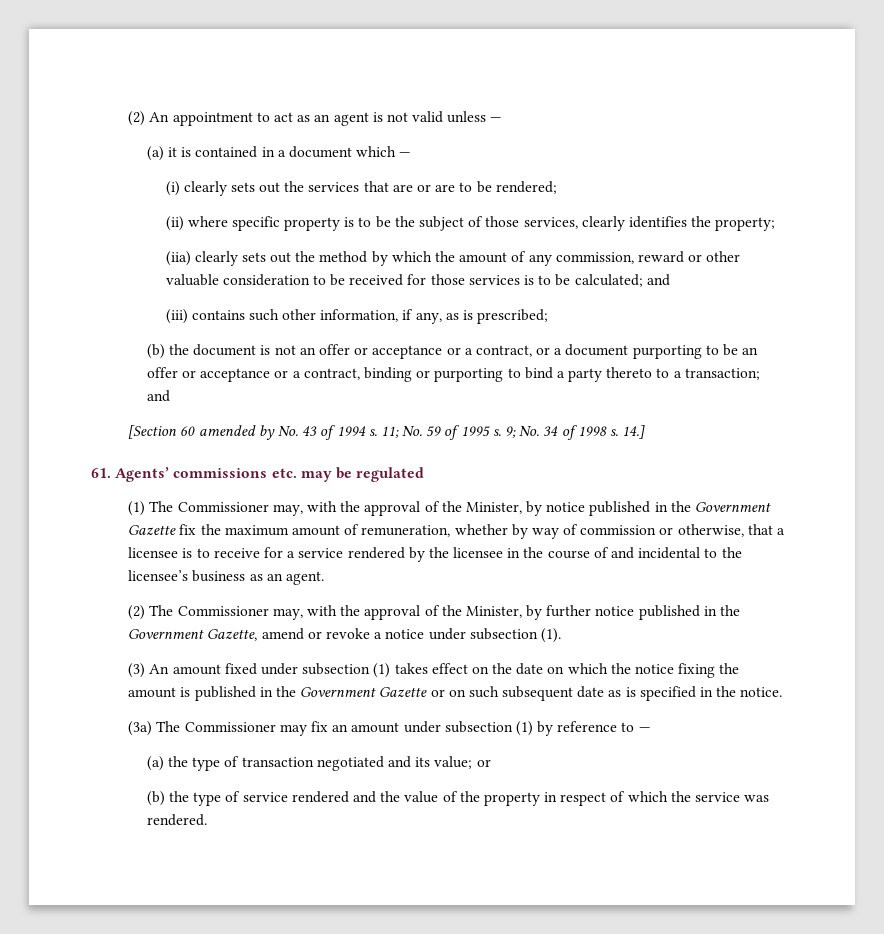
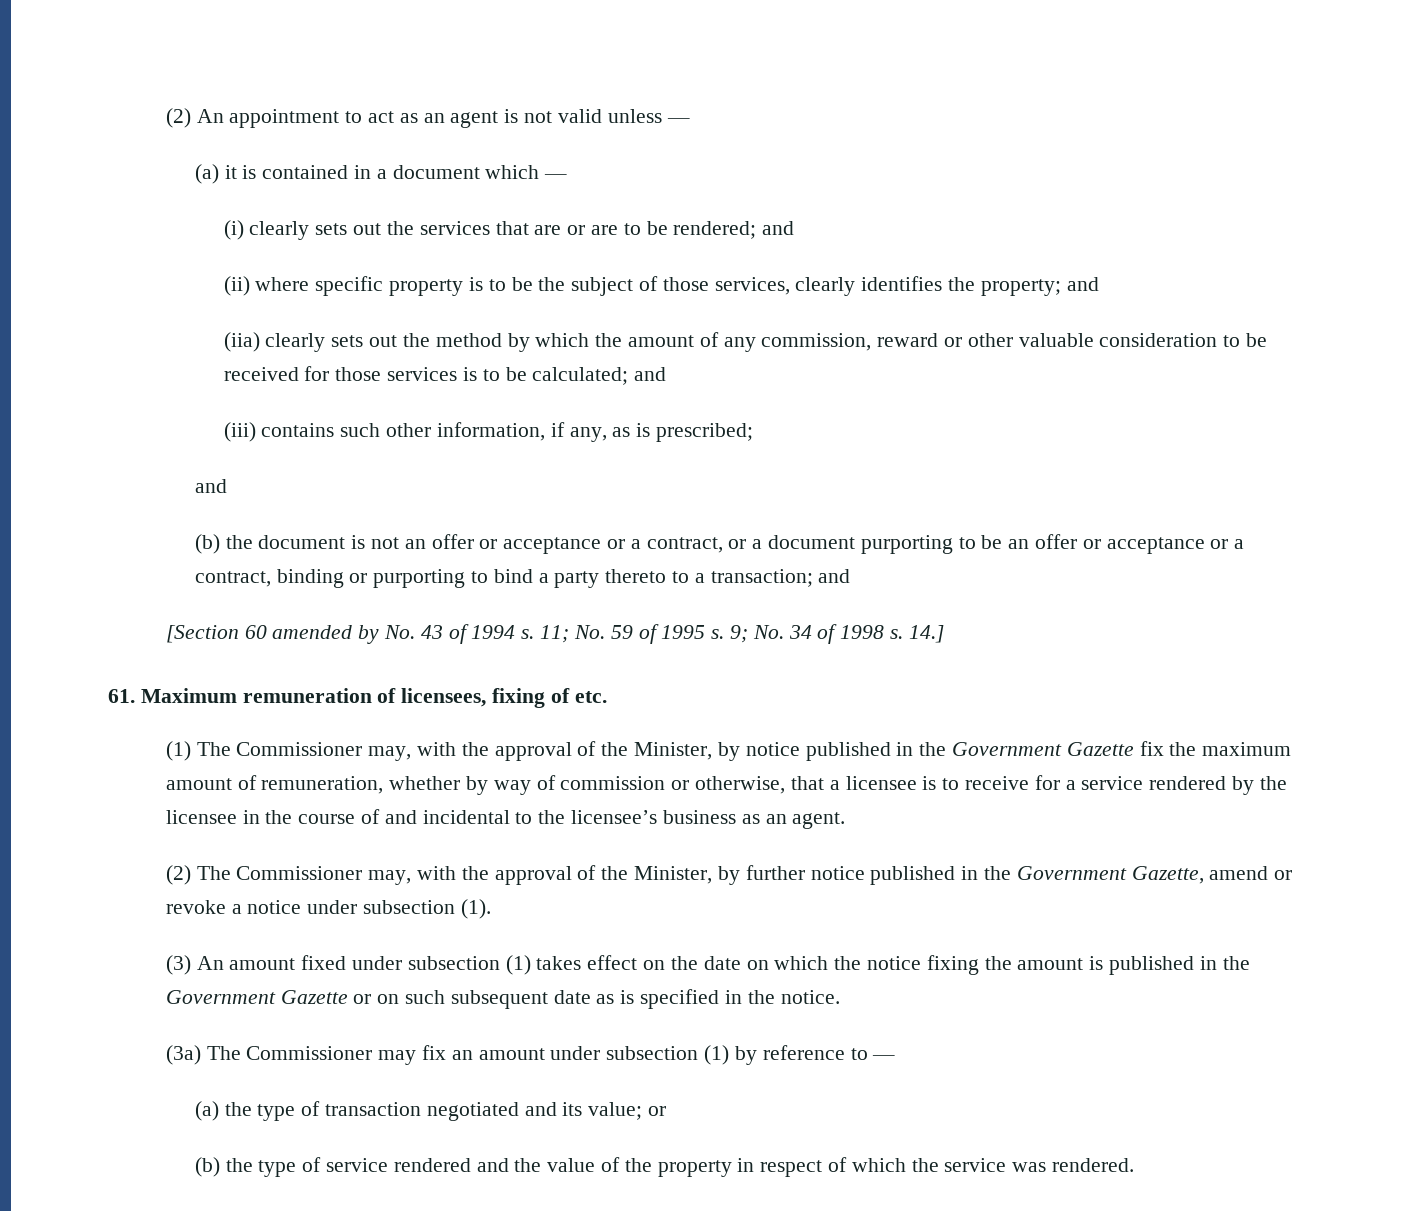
- (i) clearly sets out the services that are or are to be rendered;
+ (i) clearly sets out the services that are or are to be rendered; and
- (ii) where specific property is to be the subject of those services, clearly identifies the property;
+ (ii) where specific property is to be the subject of those services, clearly identifies the property; and
  (iii) contains such other information, if any, as is prescribed;
+ and
- 61. Agents’ commissions etc. may be regulated
+ 61. Maximum remuneration of licensees, fixing of etc.

